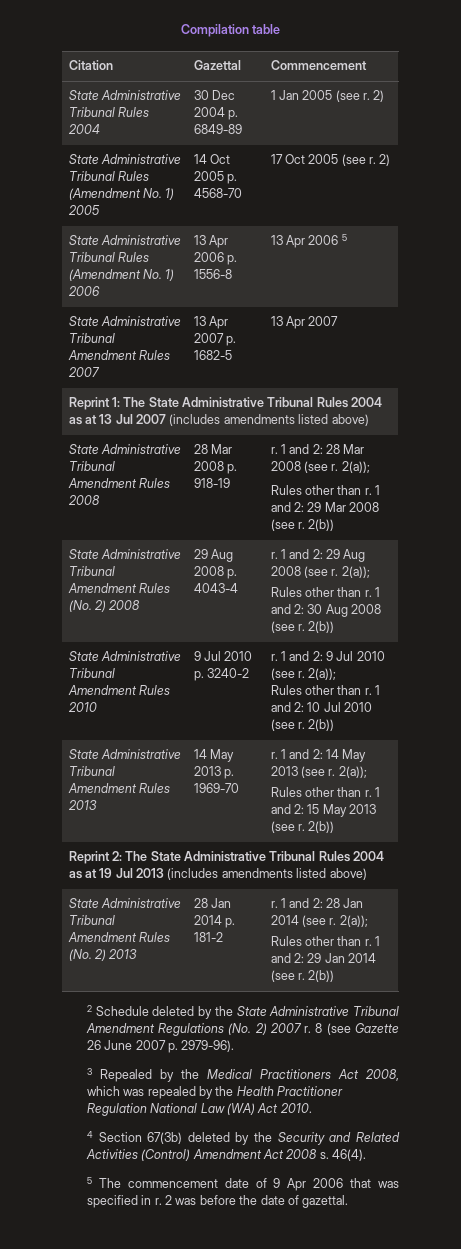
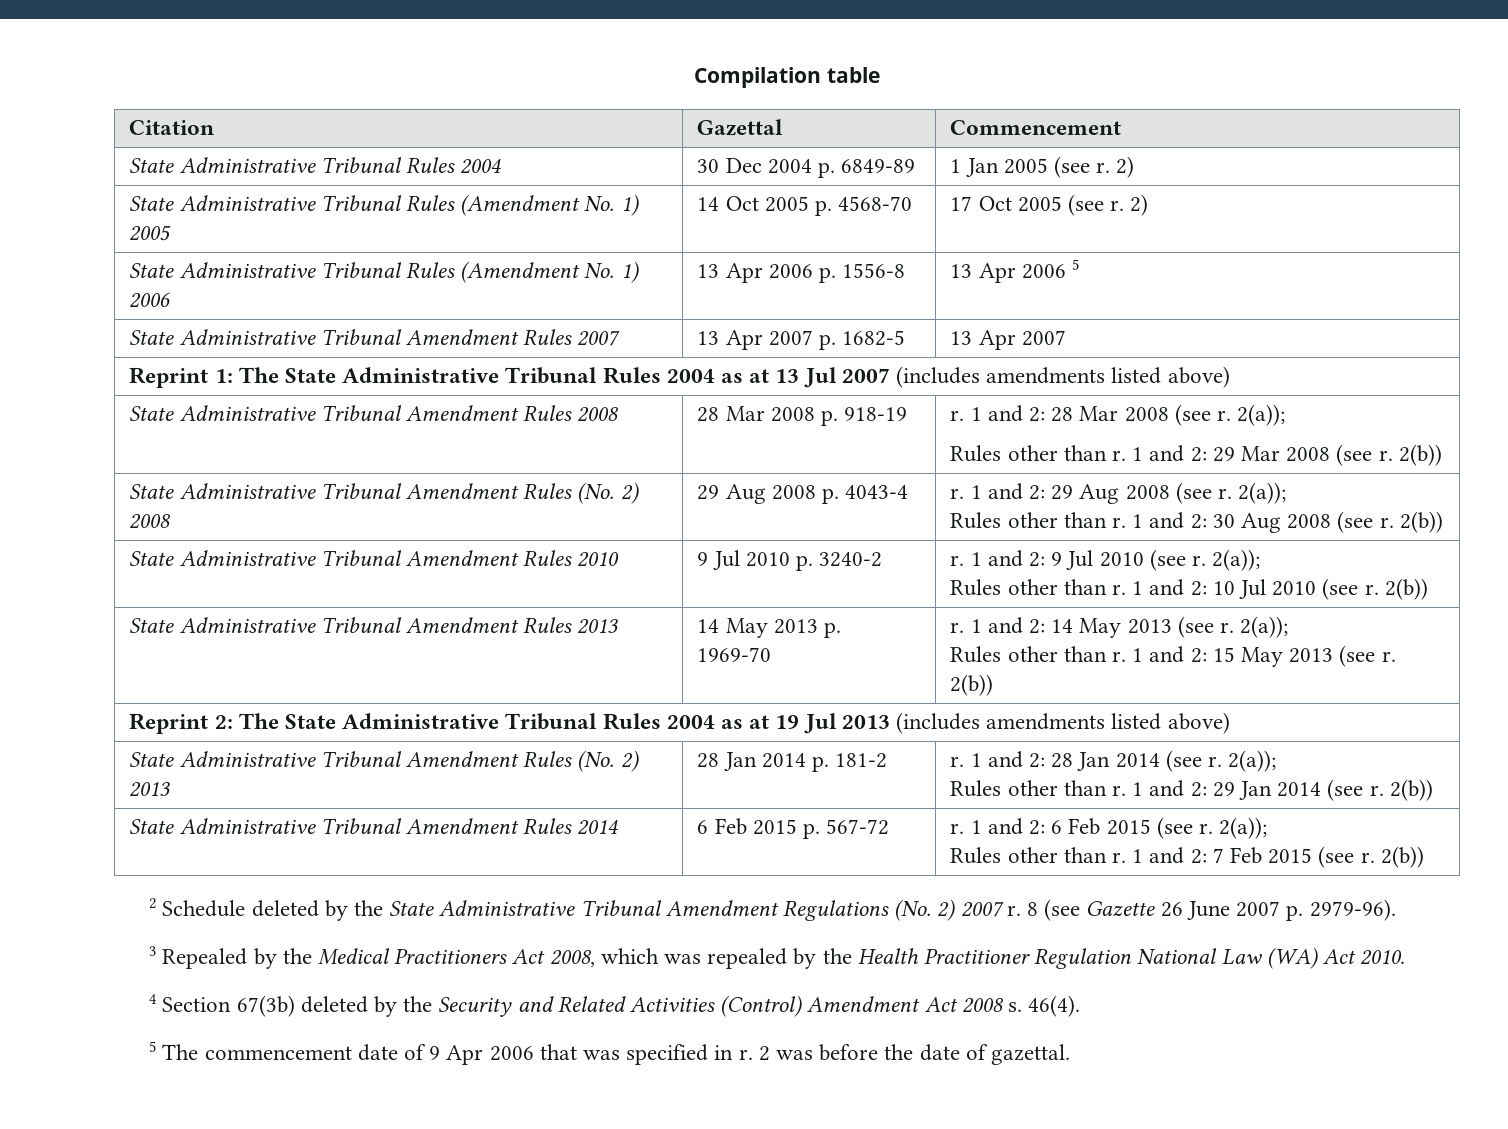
+ State Administrative Tribunal Amendment Rules 2014 | 6 Feb 2015 p. 567-72 | r. 1 and 2: 6 Feb 2015 (see r. 2(a));
+ Rules other than r. 1 and 2: 7 Feb 2015 (see r. 2(b))

